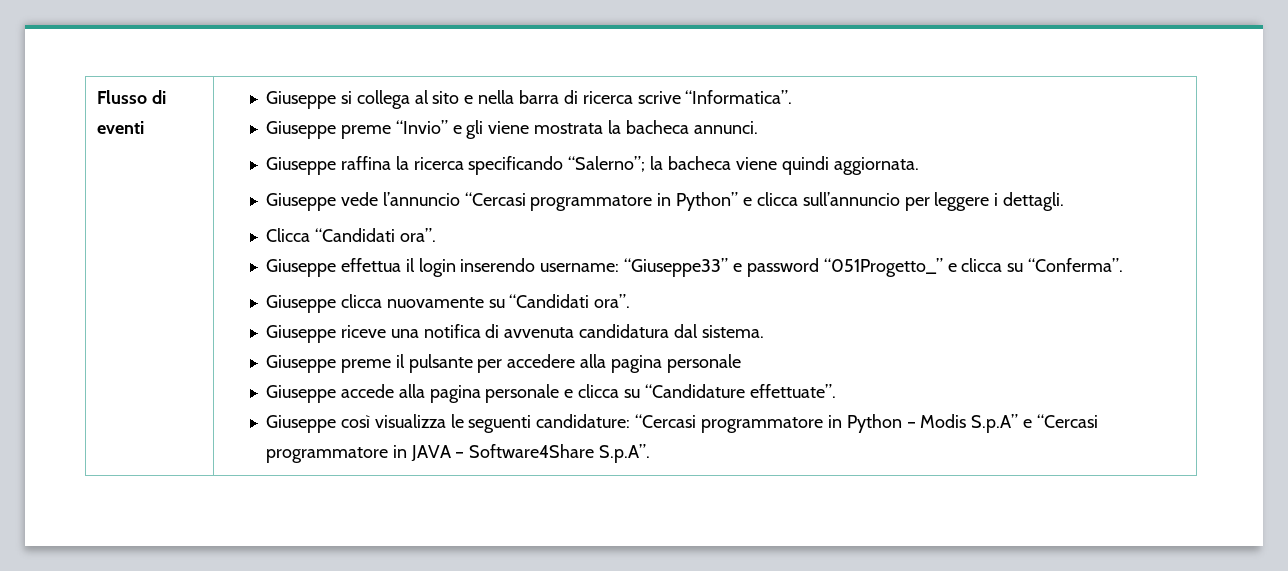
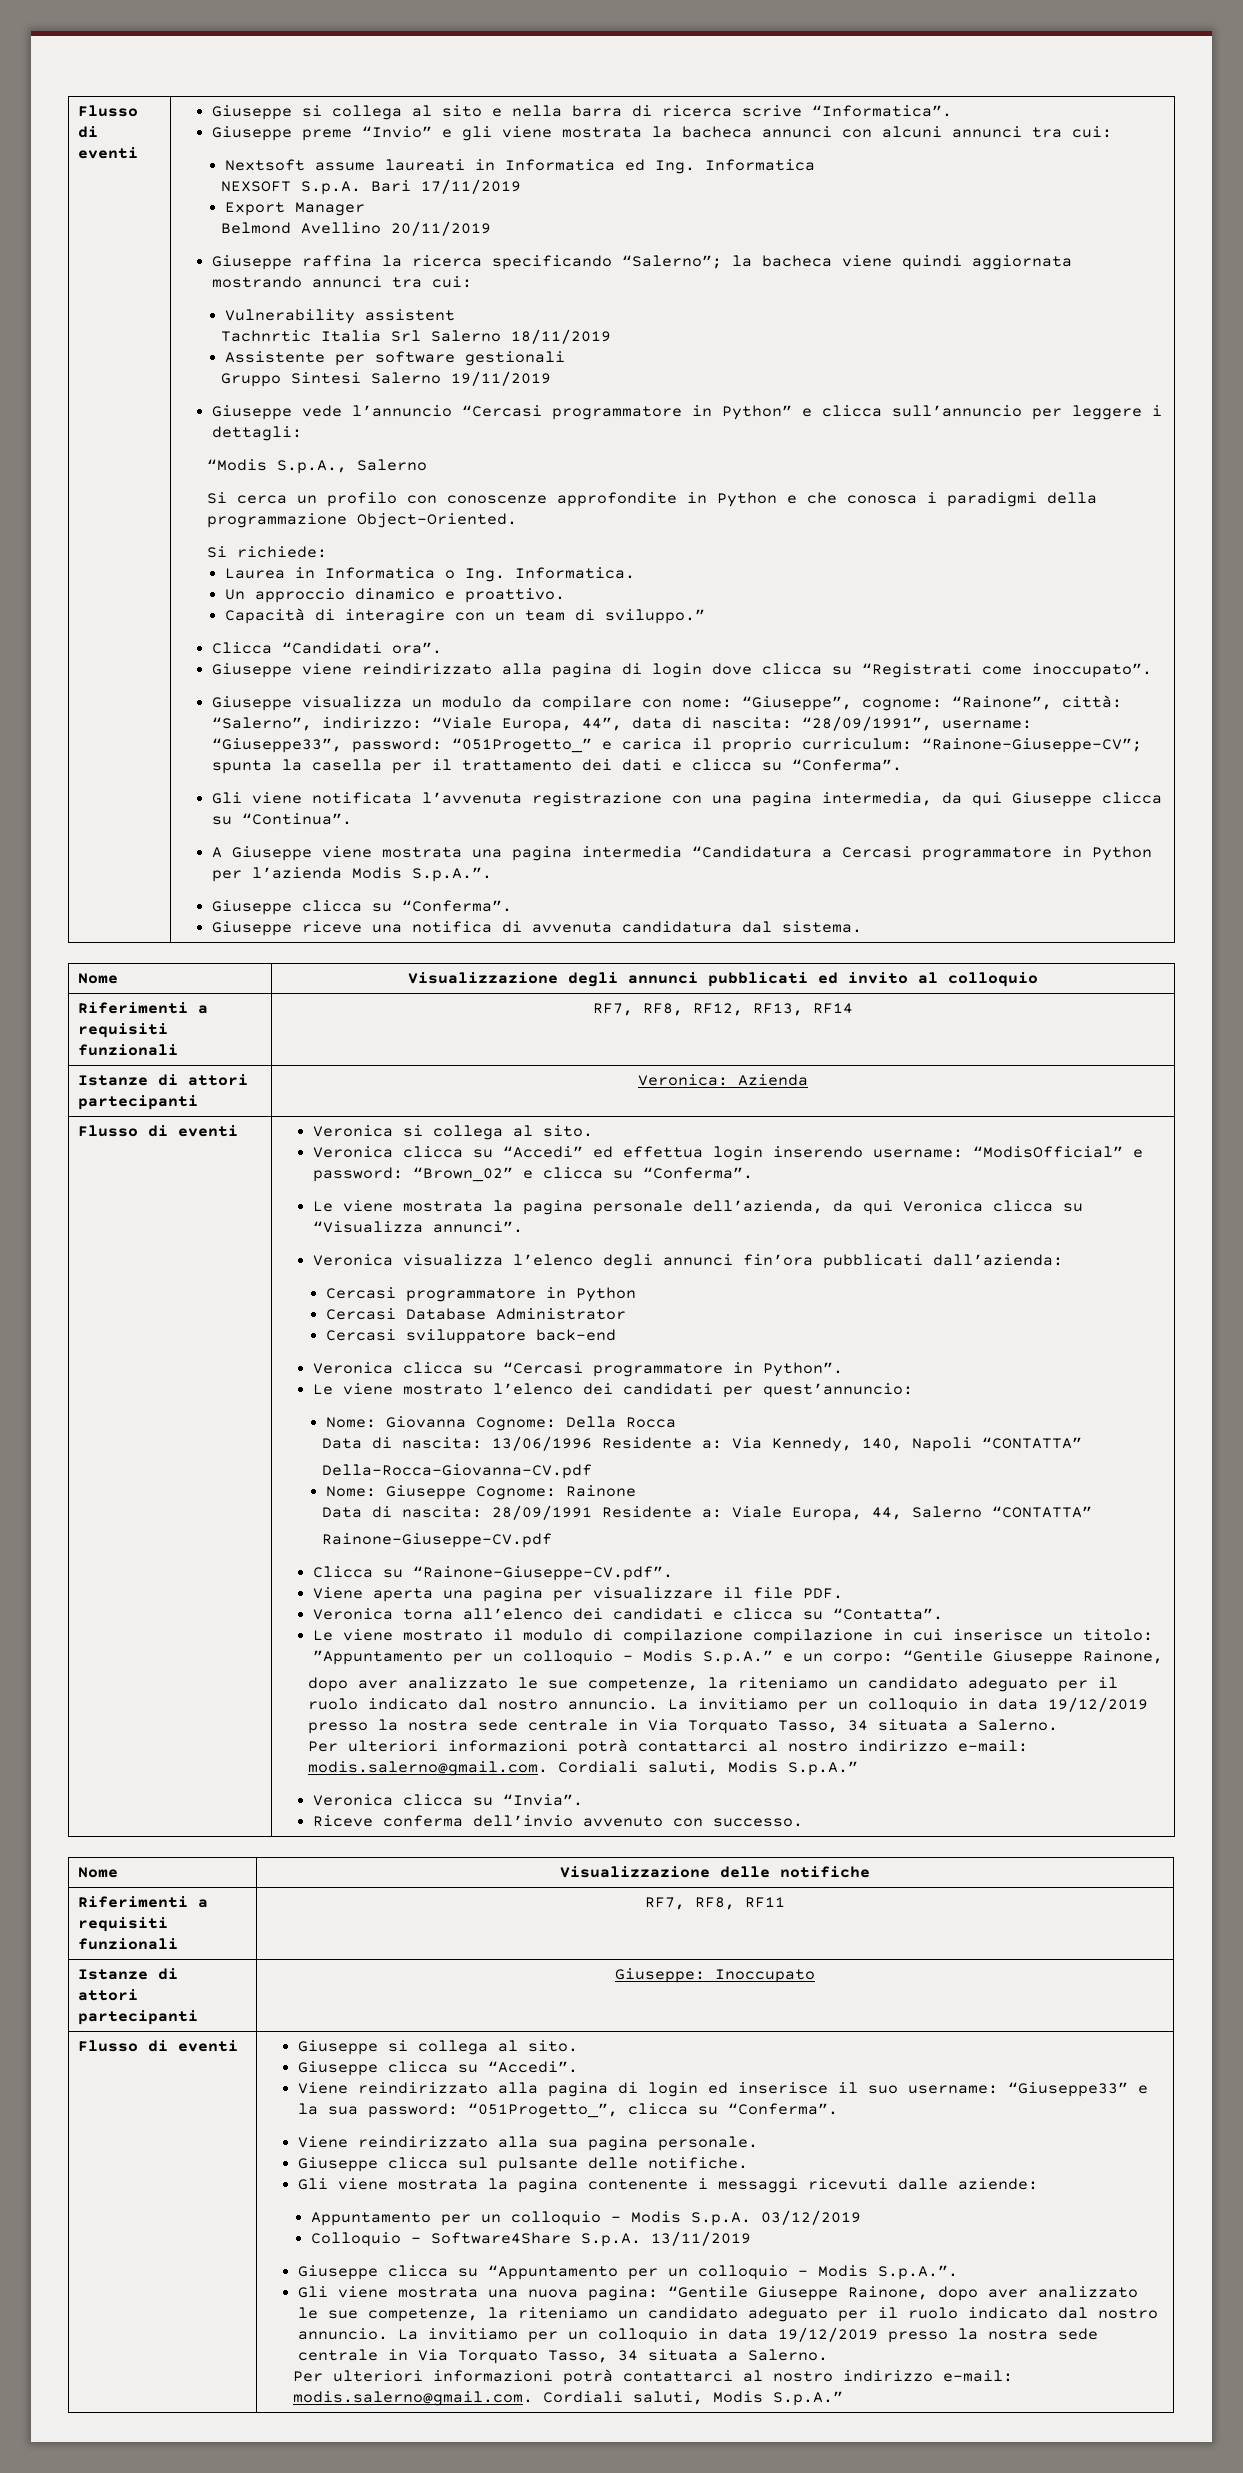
- Giuseppe preme “Invio” e gli viene mostrata la bacheca annunci.
+ Giuseppe preme “Invio” e gli viene mostrata la bacheca annunci con alcuni annunci tra cui:
+ Nextsoft assume laureati in Informatica ed Ing. Informatica
+ NEXSOFT S.p.A. Bari 17/11/2019
+ Export Manager
+ Belmond Avellino 20/11/2019
- Giuseppe raffina la ricerca specificando “Salerno”; la bacheca viene quindi aggiornata.
+ Giuseppe raffina la ricerca specificando “Salerno”; la bacheca viene quindi aggiornata mostrando annunci tra cui:
+ Vulnerability assistent
+ Tachnrtic Italia Srl Salerno 18/11/2019
+ Assistente per software gestionali
+ Gruppo Sintesi Salerno 19/11/2019
- Giuseppe vede l’annuncio “Cercasi programmatore in Python” e clicca sull’annuncio per leggere i dettagli.
+ Giuseppe vede l’annuncio “Cercasi programmatore in Python” e clicca sull’annuncio per leggere i dettagli:
+ “Modis S.p.A., Salerno
+ Si cerca un profilo con conoscenze approfondite in Python e che conosca i paradigmi della programmazione Object-Oriented.
+ Si richiede:
+ Laurea in Informatica o Ing. Informatica.
+ Un approccio dinamico e proattivo.
+ Capacità di interagire con un team di sviluppo.”
  Clicca “Candidati ora”.
- Giuseppe effettua il login inserendo username: “Giuseppe33” e password “051Progetto_” e clicca su “Conferma”.
- Giuseppe clicca nuovamente su “Candidati ora”.
+ Giuseppe viene reindirizzato alla pagina di login dove clicca su “Registrati come inoccupato”.
+ Giuseppe visualizza un modulo da compilare con nome: “Giuseppe”, cognome: “Rainone”, città: “Salerno”, indirizzo: “Viale Europa, 44”, data di nascita: “28/09/1991”, username: “Giuseppe33”, password: “051Progetto_” e carica il proprio curriculum: “Rainone-Giuseppe-CV”; spunta la casella per il trattamento dei dati e clicca su “Conferma”.
+ Gli viene notificata l’avvenuta registrazione con una pagina intermedia, da qui Giuseppe clicca su “Continua”.
+ A Giuseppe viene mostrata una pagina intermedia “Candidatura a Cercasi programmatore in Python per l’azienda Modis S.p.A.”.
+ Giuseppe clicca su “Conferma”.
- Giuseppe preme il pulsante per accedere alla pagina personale
- Giuseppe accede alla pagina personale e clicca su “Candidature effettuate”.
- Giuseppe così visualizza le seguenti candidature: “Cercasi programmatore in Python – Modis S.p.A” e “Cercasi programmatore in JAVA – Software4Share S.p.A”.
+ Nome | Visualizzazione degli annunci pubblicati ed invito al colloquio
+ Riferimenti a requisiti funzionali | RF7, RF8, RF12, RF13, RF14
+ Istanze di attori partecipanti | Veronica: Azienda
+ Flusso di eventi | Veronica si collega al sito.
+ Veronica clicca su “Accedi” ed effettua login inserendo username: “ModisOfficial” e password: “Brown_02” e clicca su “Conferma”.
+ Le viene mostrata la pagina personale dell’azienda, da qui Veronica clicca su “Visualizza annunci”.
+ Veronica visualizza l’elenco degli annunci fin’ora pubblicati dall’azienda:
+ Cercasi programmatore in Python
+ Cercasi Database Administrator
+ Cercasi sviluppatore back-end
+ Veronica clicca su “Cercasi programmatore in Python”.
+ Le viene mostrato l’elenco dei candidati per quest’annuncio:
+ Nome: Giovanna Cognome: Della Rocca
+ Data di nascita: 13/06/1996 Residente a: Via Kennedy, 140, Napoli “CONTATTA”
+ Della-Rocca-Giovanna-CV.pdf
+ Nome: Giuseppe Cognome: Rainone
+ Data di nascita: 28/09/1991 Residente a: Viale Europa, 44, Salerno “CONTATTA”
+ Rainone-Giuseppe-CV.pdf
+ Clicca su “Rainone-Giuseppe-CV.pdf”.
+ Viene aperta una pagina per visualizzare il file PDF.
+ Veronica torna all’elenco dei candidati e clicca su “Contatta”.
+ Le viene mostrato il modulo di compilazione compilazione in cui inserisce un titolo: ”Appuntamento per un colloquio – Modis S.p.A.” e un corpo: “Gentile Giuseppe Rainone,
+ dopo aver analizzato le sue competenze, la riteniamo un candidato adeguato per il ruolo indicato dal nostro annuncio. La invitiamo per un colloquio in data 19/12/2019 presso la nostra sede centrale in Via Torquato Tasso, 34 situata a Salerno.
+ Per ulteriori informazioni potrà contattarci al nostro indirizzo e-mail: modis.salerno@gmail.com. Cordiali saluti, Modis S.p.A.”
+ Veronica clicca su “Invia”.
+ Riceve conferma dell’invio avvenuto con successo.
+ Nome | Visualizzazione delle notifiche
+ Riferimenti a requisiti funzionali | RF7, RF8, RF11
+ Istanze di attori partecipanti | Giuseppe: Inoccupato
+ Flusso di eventi | Giuseppe si collega al sito.
+ Giuseppe clicca su “Accedi”.
+ Viene reindirizzato alla pagina di login ed inserisce il suo username: “Giuseppe33” e la sua password: “051Progetto_”, clicca su “Conferma”.
+ Viene reindirizzato alla sua pagina personale.
+ Giuseppe clicca sul pulsante delle notifiche.
+ Gli viene mostrata la pagina contenente i messaggi ricevuti dalle aziende:
+ Appuntamento per un colloquio – Modis S.p.A. 03/12/2019
+ Colloquio – Software4Share S.p.A. 13/11/2019
+ Giuseppe clicca su “Appuntamento per un colloquio – Modis S.p.A.”.
+ Gli viene mostrata una nuova pagina: “Gentile Giuseppe Rainone, dopo aver analizzato le sue competenze, la riteniamo un candidato adeguato per il ruolo indicato dal nostro annuncio. La invitiamo per un colloquio in data 19/12/2019 presso la nostra sede centrale in Via Torquato Tasso, 34 situata a Salerno.
+ Per ulteriori informazioni potrà contattarci al nostro indirizzo e-mail: modis.salerno@gmail.com. Cordiali saluti, Modis S.p.A.”

